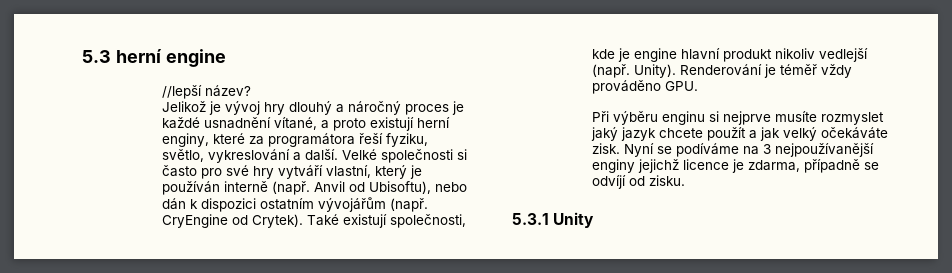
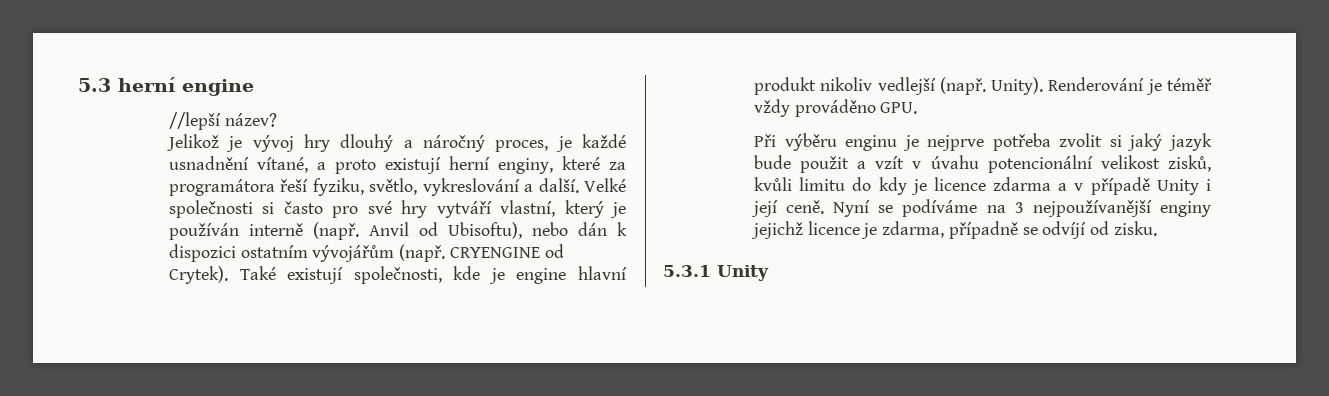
- Jelikož je vývoj hry dlouhý a náročný proces je každé usnadnění vítané, a proto existují herní enginy, které za programátora řeší fyziku, světlo, vykreslování a další.
+ Jelikož je vývoj hry dlouhý a náročný proces, je každé usnadnění vítané, a proto existují herní enginy, které za programátora řeší fyziku, světlo, vykreslování a další.
- CryEngine od Crytek).
+ CRYENGINE od Crytek).
- Při výběru enginu si nejprve musíte rozmyslet jaký jazyk chcete použít a jak velký očekáváte zisk.
+ Při výběru enginu je nejprve potřeba zvolit si jaký jazyk bude použit a vzít v úvahu potencionální velikost zisků, kvůli limitu do kdy je licence zdarma a v případě Unity i její ceně.

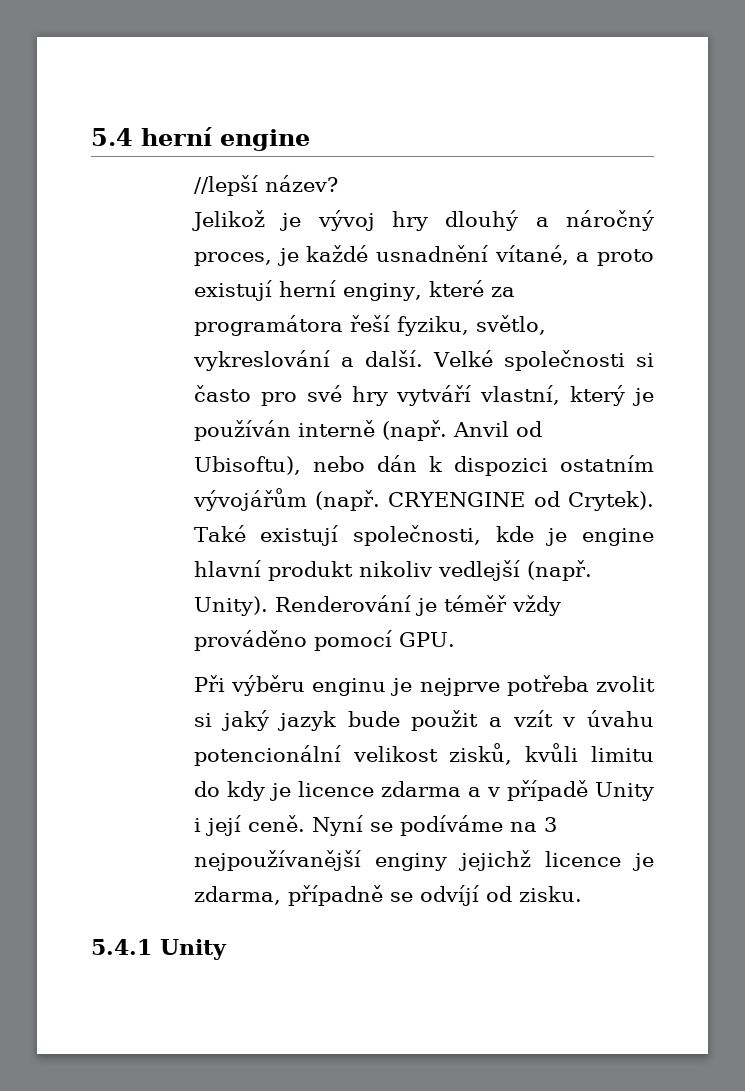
- 5.3 herní engine
+ 5.4 herní engine
- Renderování je téměř vždy prováděno GPU.
+ Renderování je téměř vždy prováděno pomocí GPU.
- 5.3.1 Unity
+ 5.4.1 Unity

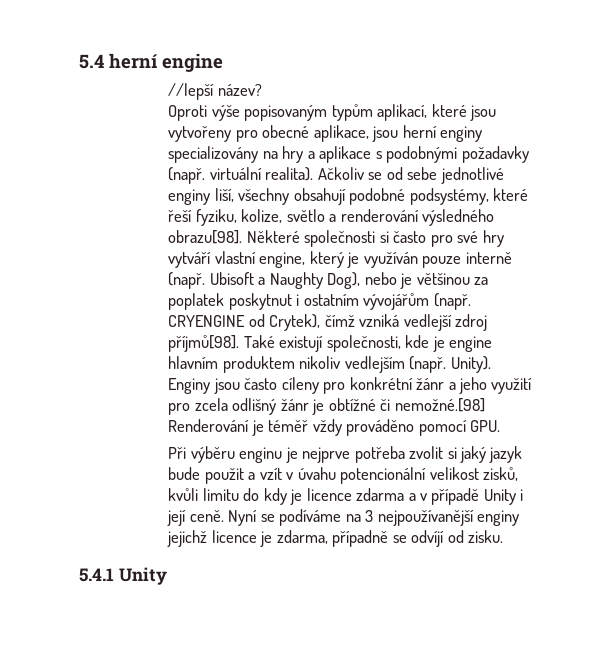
- Jelikož je vývoj hry dlouhý a náročný proces, je každé usnadnění vítané, a proto existují herní enginy, které za programátora řeší fyziku, světlo, vykreslování a další. Velké společnosti si často pro své hry vytváří vlastní, který je používán interně (např. Anvil od Ubisoftu), nebo dán k dispozici ostatním vývojářům (např.
+ Oproti výše popisovaným typům aplikací, které jsou vytvořeny pro obecné aplikace, jsou herní enginy specializovány na hry a aplikace s podobnými požadavky (např. virtuální realita). Ačkoliv se od sebe jednotlivé enginy liší, všechny obsahují podobné podsystémy, které řeší fyziku, kolize, světlo a renderování výsledného obrazu[98]. Některé společnosti si často pro své hry vytváří vlastní engine, který je využíván pouze interně (např. Ubisoft a Naughty Dog), nebo je většinou za poplatek poskytnut i ostatním vývojářům (např.
- CRYENGINE od Crytek).
+ CRYENGINE od Crytek), čímž vzniká vedlejší zdroj příjmů[98].
- Také existují společnosti, kde je engine hlavní produkt nikoliv vedlejší (např. Unity). Renderování je téměř vždy prováděno pomocí GPU.
+ Také existují společnosti, kde je engine hlavním produktem nikoliv vedlejším (např. Unity). Enginy jsou často cíleny pro konkrétní žánr a jeho využití pro zcela odlišný žánr je obtížné či nemožné.[98] Renderování je téměř vždy prováděno pomocí GPU.

